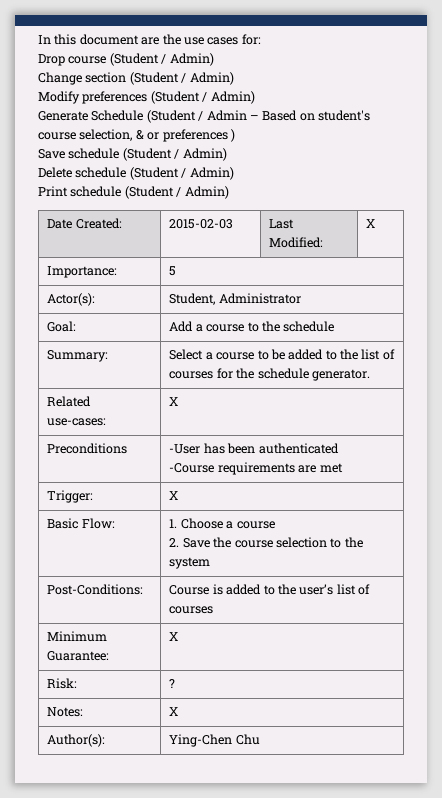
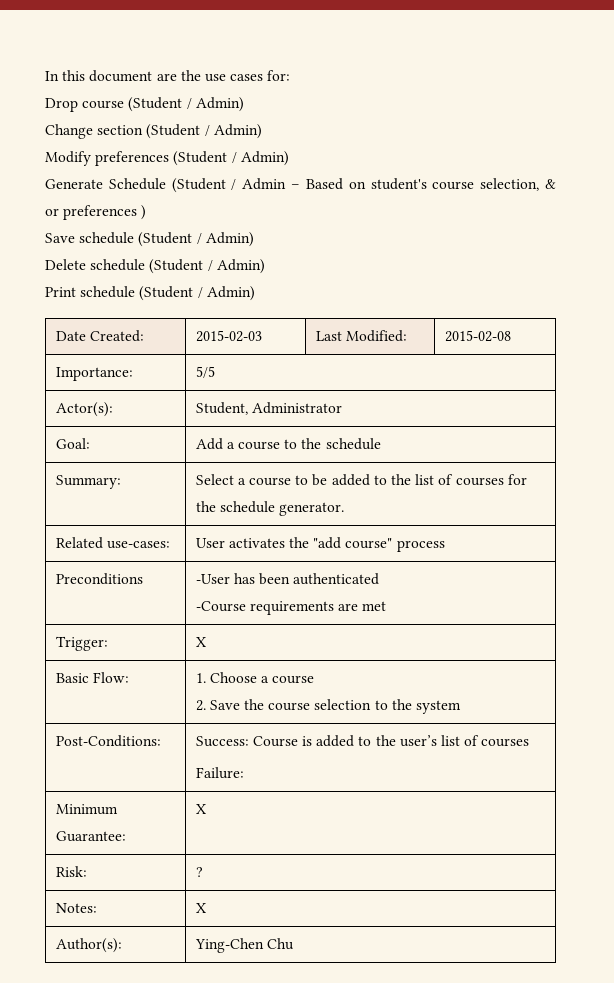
- Date Created: | 2015-02-03 | Last Modified: | X
+ Date Created: | 2015-02-03 | Last Modified: | 2015-02-08
- Importance: | 5
+ Importance: | 5/5
- Related use-cases: | X
+ Related use-cases: | User activates the "add course" process
- Post-Conditions: | Course is added to the user’s list of courses
+ Post-Conditions: | Success: Course is added to the user’s list of courses
+ Failure:

